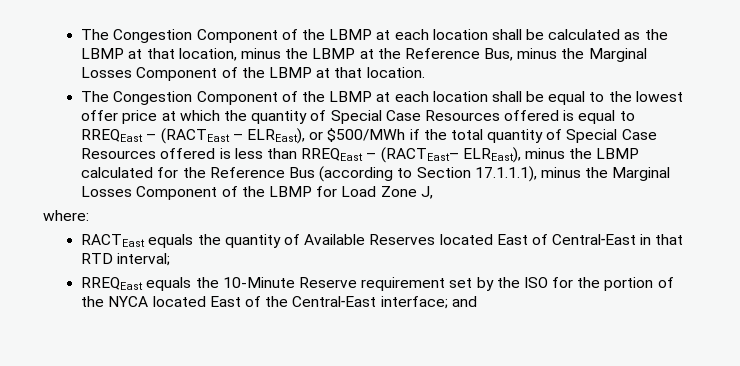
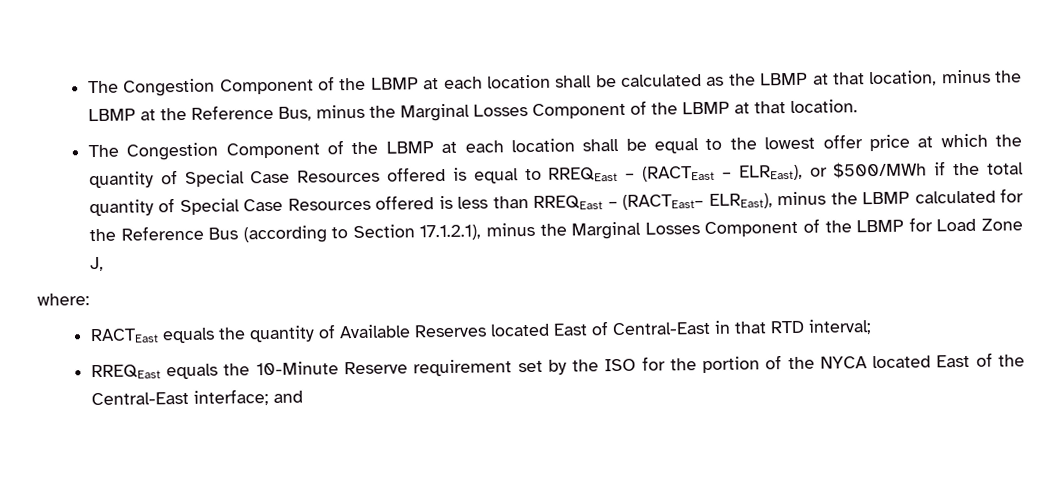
- The Congestion Component of the LBMP at each location shall be equal to the lowest offer price at which the quantity of Special Case Resources offered is equal to RREQEast – (RACTEast – ELREast), or $500/MWh if the total quantity of Special Case Resources offered is less than RREQEast – (RACTEast– ELREast), minus the LBMP calculated for the Reference Bus (according to Section 17.1.1.1), minus the Marginal Losses Component of the LBMP for Load Zone J,
+ The Congestion Component of the LBMP at each location shall be equal to the lowest offer price at which the quantity of Special Case Resources offered is equal to RREQEast – (RACTEast – ELREast), or $500/MWh if the total quantity of Special Case Resources offered is less than RREQEast – (RACTEast– ELREast), minus the LBMP calculated for the Reference Bus (according to Section 17.1.2.1), minus the Marginal Losses Component of the LBMP for Load Zone J,

